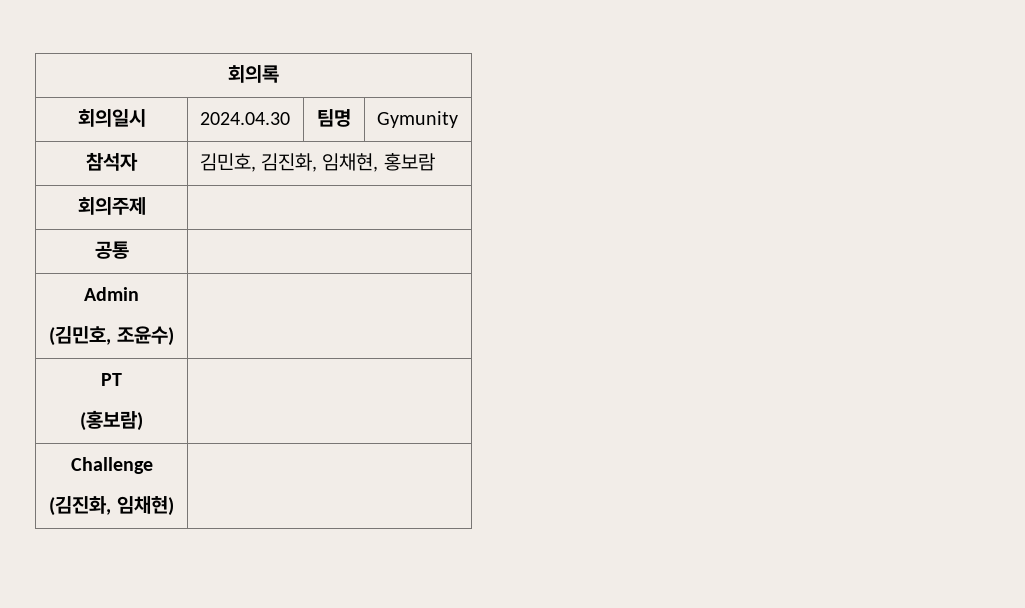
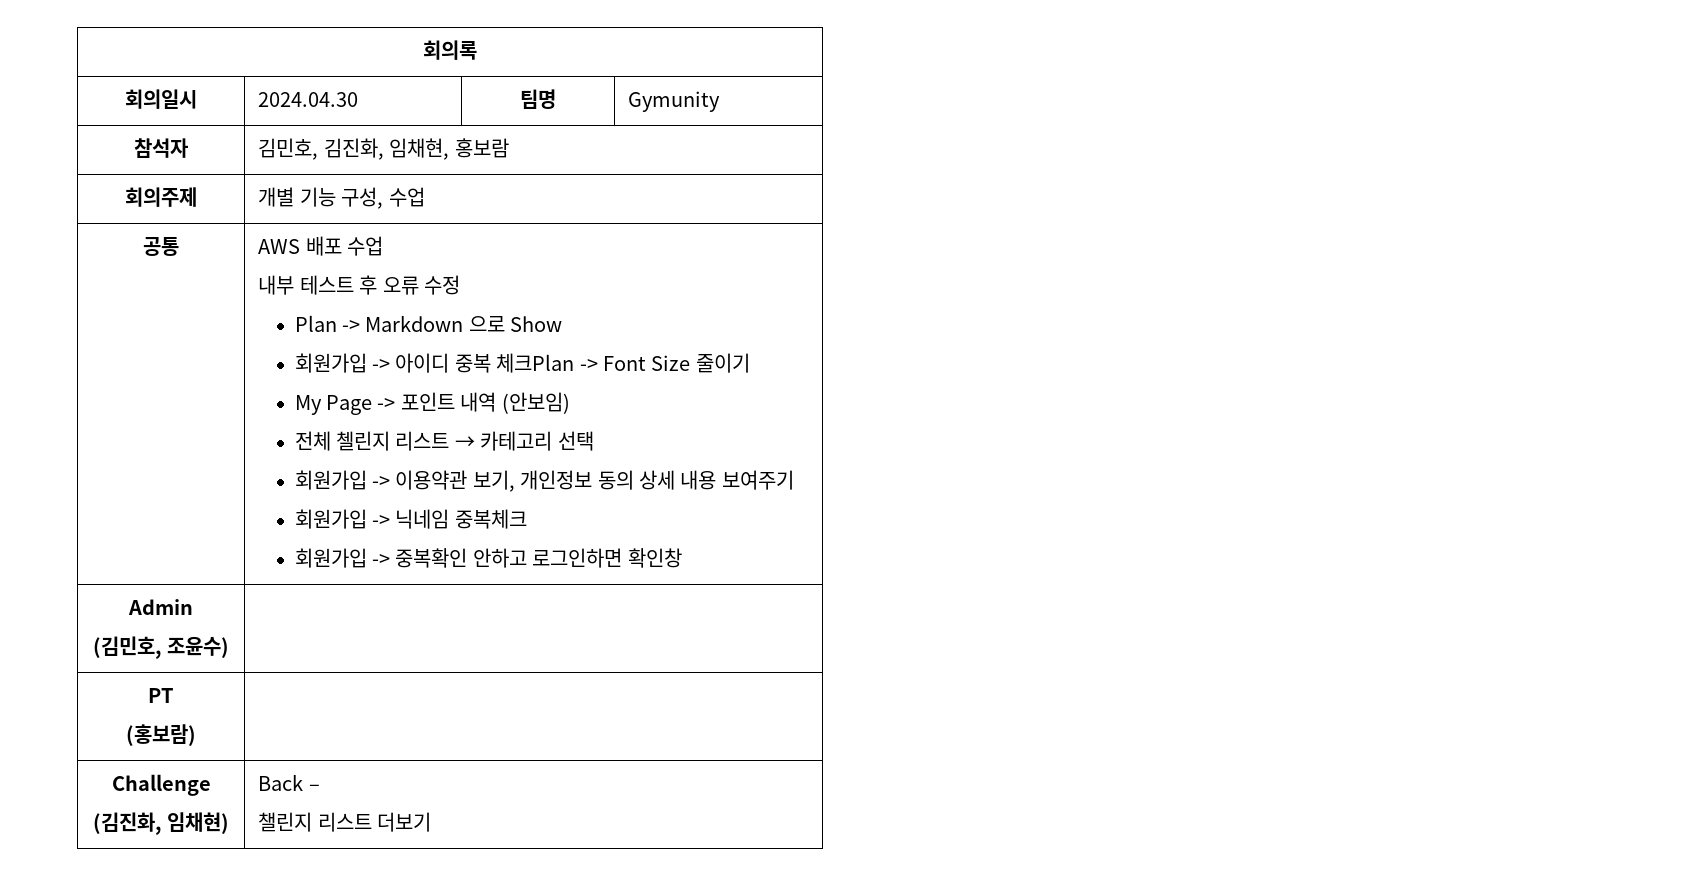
- 회의주제 |
- 공통 |
+ 회의주제 | 개별 기능 구성, 수업
+ 공통 | AWS 배포 수업
+ 내부 테스트 후 오류 수정
+ Plan -> Markdown 으로 Show
+ 회원가입 -> 아이디 중복 체크Plan -> Font Size 줄이기
+ My Page -> 포인트 내역 (안보임)
+ 전체 첼린지 리스트 → 카테고리 선택
+ 회원가입 -> 이용약관 보기, 개인정보 동의 상세 내용 보여주기
+ 회원가입 -> 닉네임 중복체크
+ 회원가입 -> 중복확인 안하고 로그인하면 확인창
  Challenge
- (김진화, 임채현) |
+ (김진화, 임채현) | Back –
+ 챌린지 리스트 더보기

